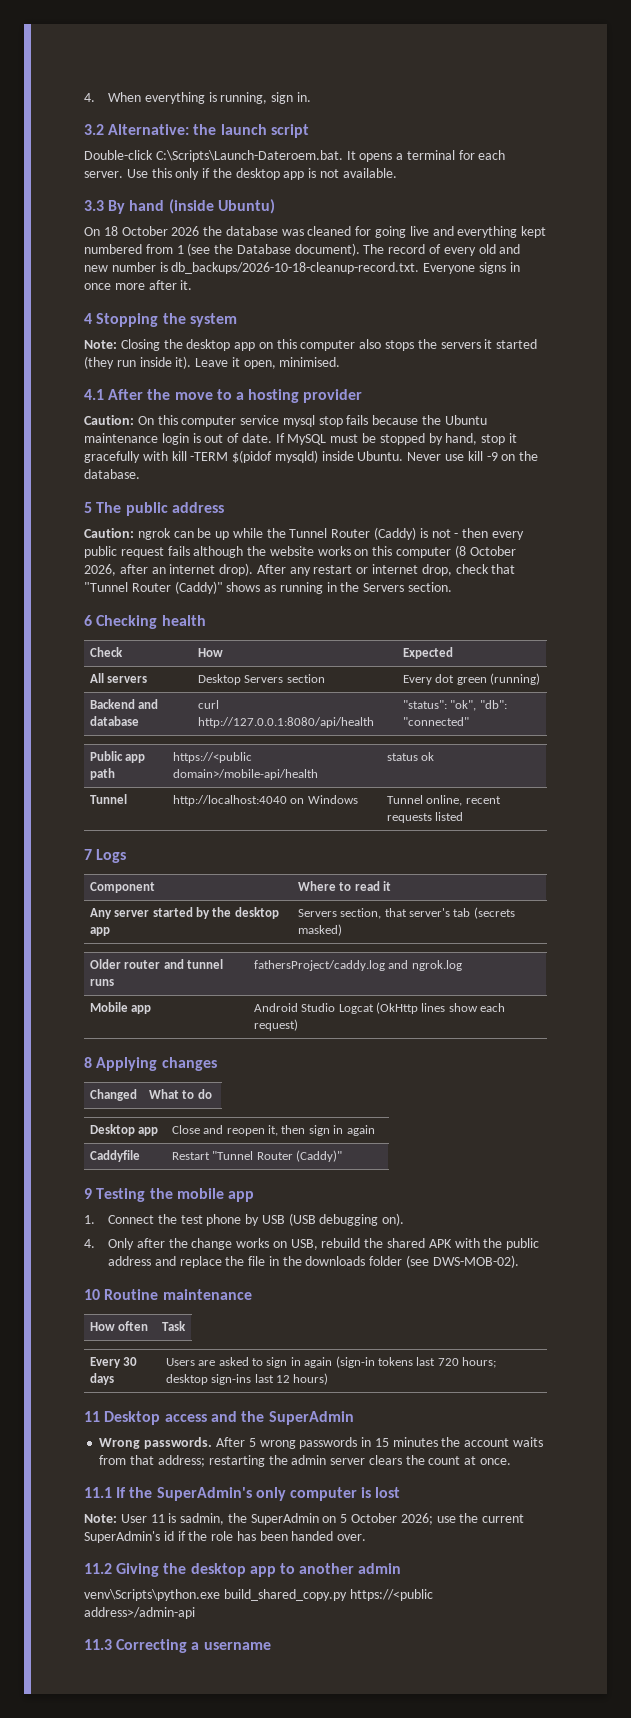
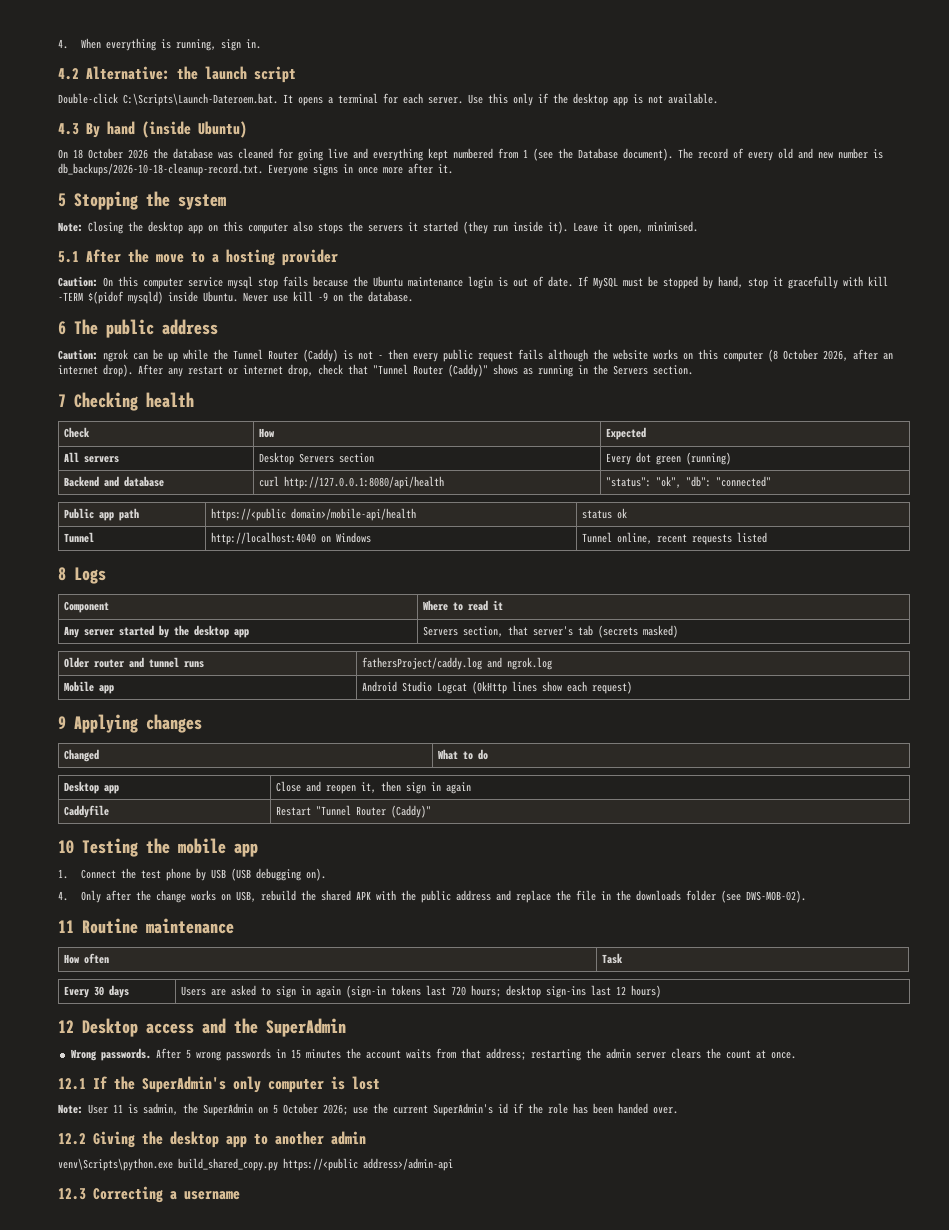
- 3.2 Alternative: the launch script
+ 4.2 Alternative: the launch script
- 3.3 By hand (inside Ubuntu)
+ 4.3 By hand (inside Ubuntu)
- 4 Stopping the system
+ 5 Stopping the system
- 4.1 After the move to a hosting provider
+ 5.1 After the move to a hosting provider
- 5 The public address
+ 6 The public address
- 6 Checking health
+ 7 Checking health
- 7 Logs
+ 8 Logs
- 8 Applying changes
+ 9 Applying changes
- 9 Testing the mobile app
+ 10 Testing the mobile app
- 10 Routine maintenance
+ 11 Routine maintenance
- 11 Desktop access and the SuperAdmin
+ 12 Desktop access and the SuperAdmin
- 11.1 If the SuperAdmin's only computer is lost
+ 12.1 If the SuperAdmin's only computer is lost
- 11.2 Giving the desktop app to another admin
+ 12.2 Giving the desktop app to another admin
- 11.3 Correcting a username
+ 12.3 Correcting a username

